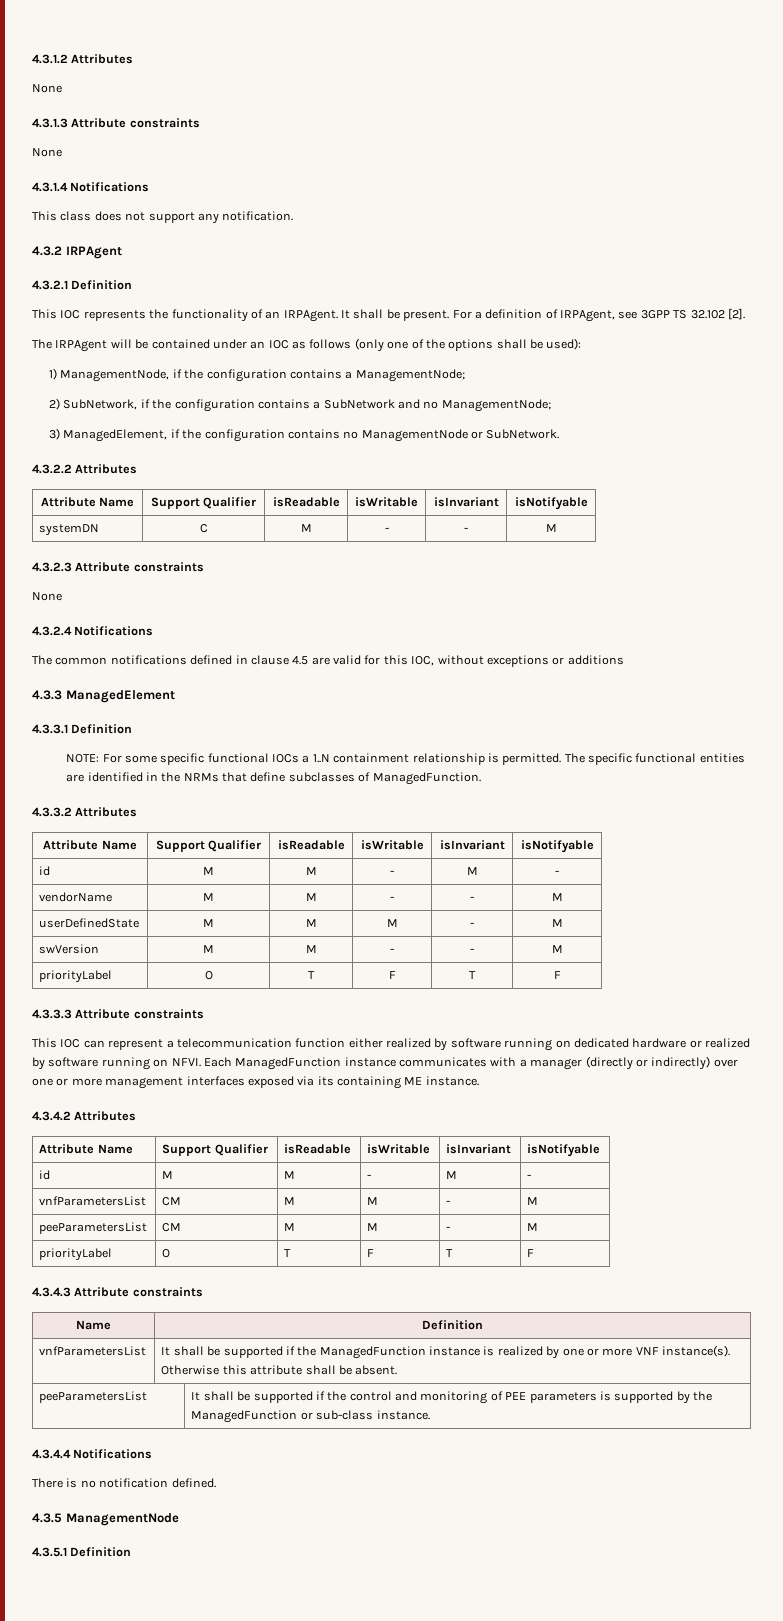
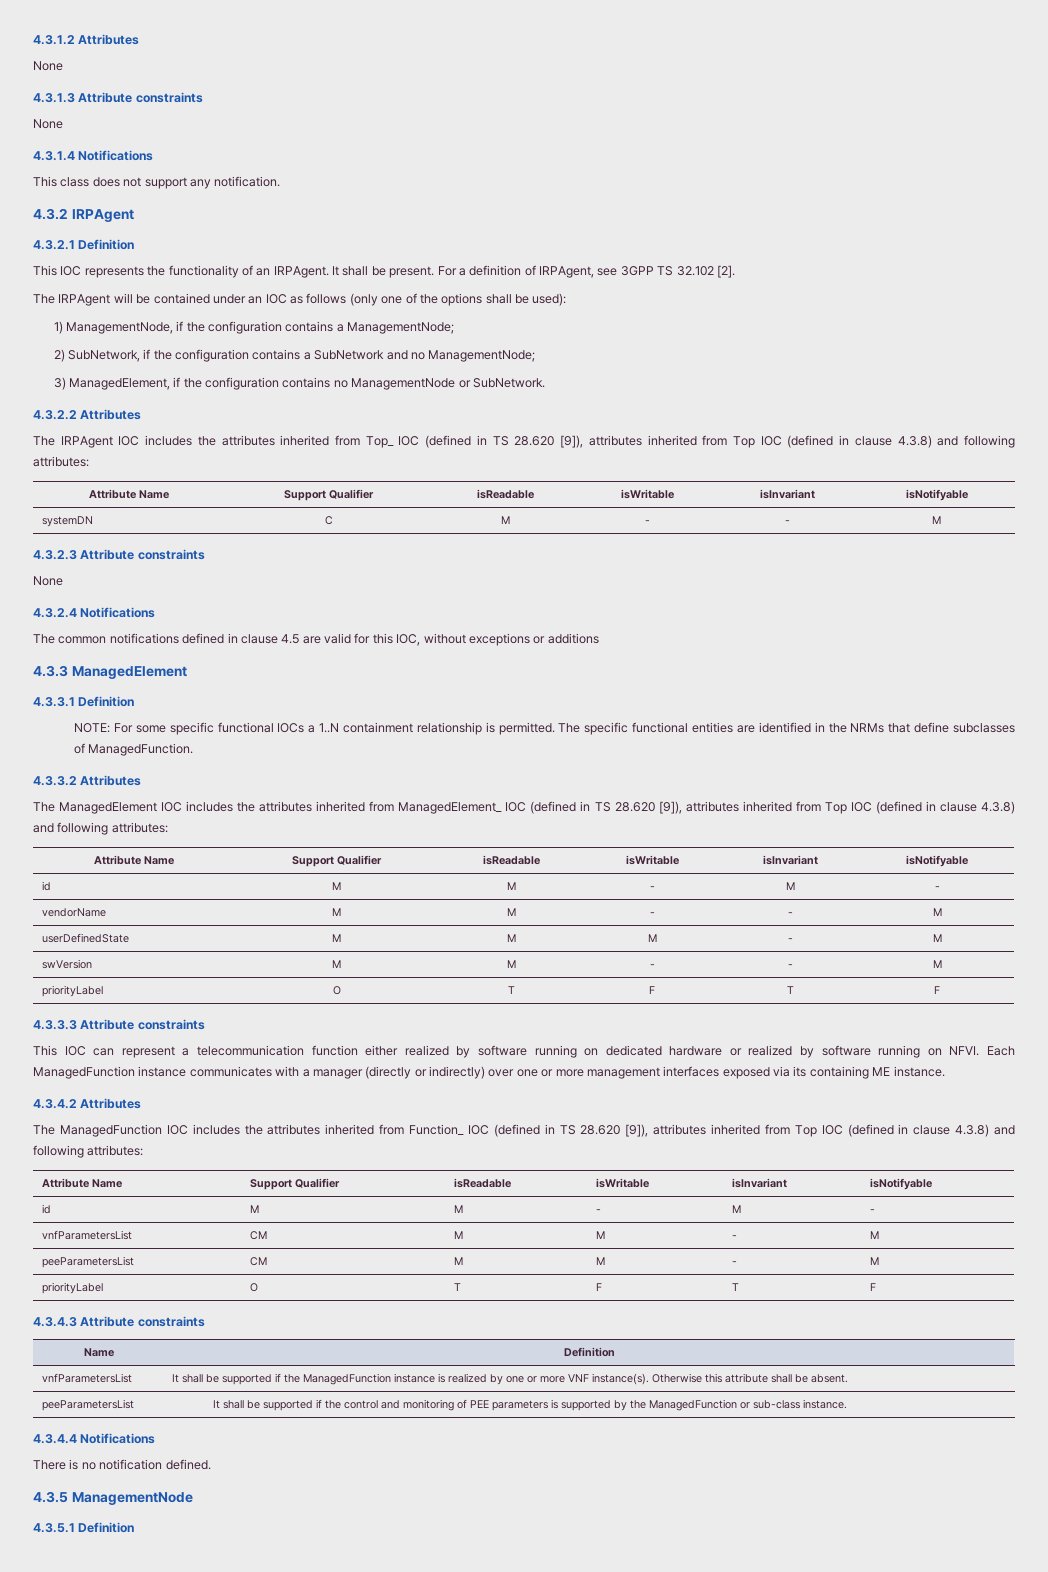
+ The IRPAgent IOC includes the attributes inherited from Top_ IOC (defined in TS 28.620 [9]), attributes inherited from Top IOC (defined in clause 4.3.8) and following attributes:
+ The ManagedElement IOC includes the attributes inherited from ManagedElement_ IOC (defined in TS 28.620 [9]), attributes inherited from Top IOC (defined in clause 4.3.8) and following attributes:
+ The ManagedFunction IOC includes the attributes inherited from Function_ IOC (defined in TS 28.620 [9]), attributes inherited from Top IOC (defined in clause 4.3.8) and following attributes:

